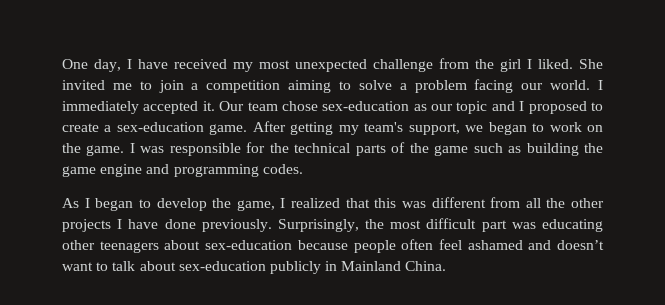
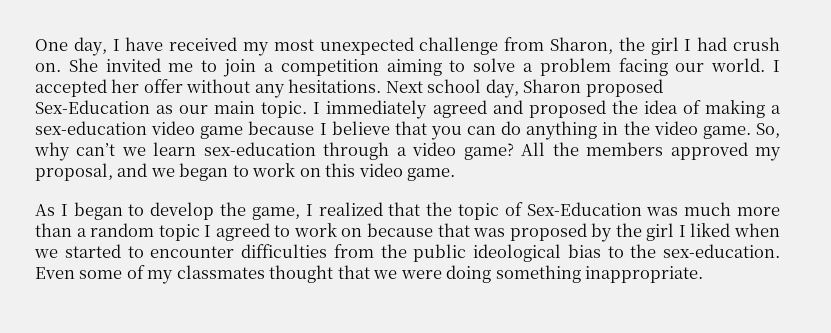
- One day, I have received my most unexpected challenge from the girl I liked.
+ One day, I have received my most unexpected challenge from Sharon, the girl I had crush on.
- I immediately accepted it. Our team chose sex-education as our topic and I proposed to create a sex-education game. After getting my team's support, we began to work on the game. I was responsible for the technical parts of the game such as building the game engine and programming codes.
+ I accepted her offer without any hesitations. Next school day, Sharon proposed Sex-Education as our main topic. I immediately agreed and proposed the idea of making a sex-education video game because I believe that you can do anything in the video game. So, why can’t we learn sex-education through a video game? All the members approved my proposal, and we began to work on this video game.
- As I began to develop the game, I realized that this was different from all the other projects I have done previously. Surprisingly, the most difficult part was educating other teenagers about sex-education because people often feel ashamed and doesn’t want to talk about sex-education publicly in Mainland China.
+ As I began to develop the game, I realized that the topic of Sex-Education was much more than a random topic I agreed to work on because that was proposed by the girl I liked when we started to encounter difficulties from the public ideological bias to the sex-education. Even some of my classmates thought that we were doing something inappropriate.

